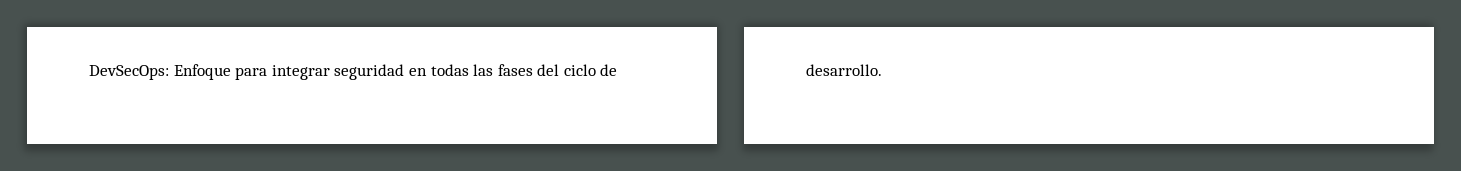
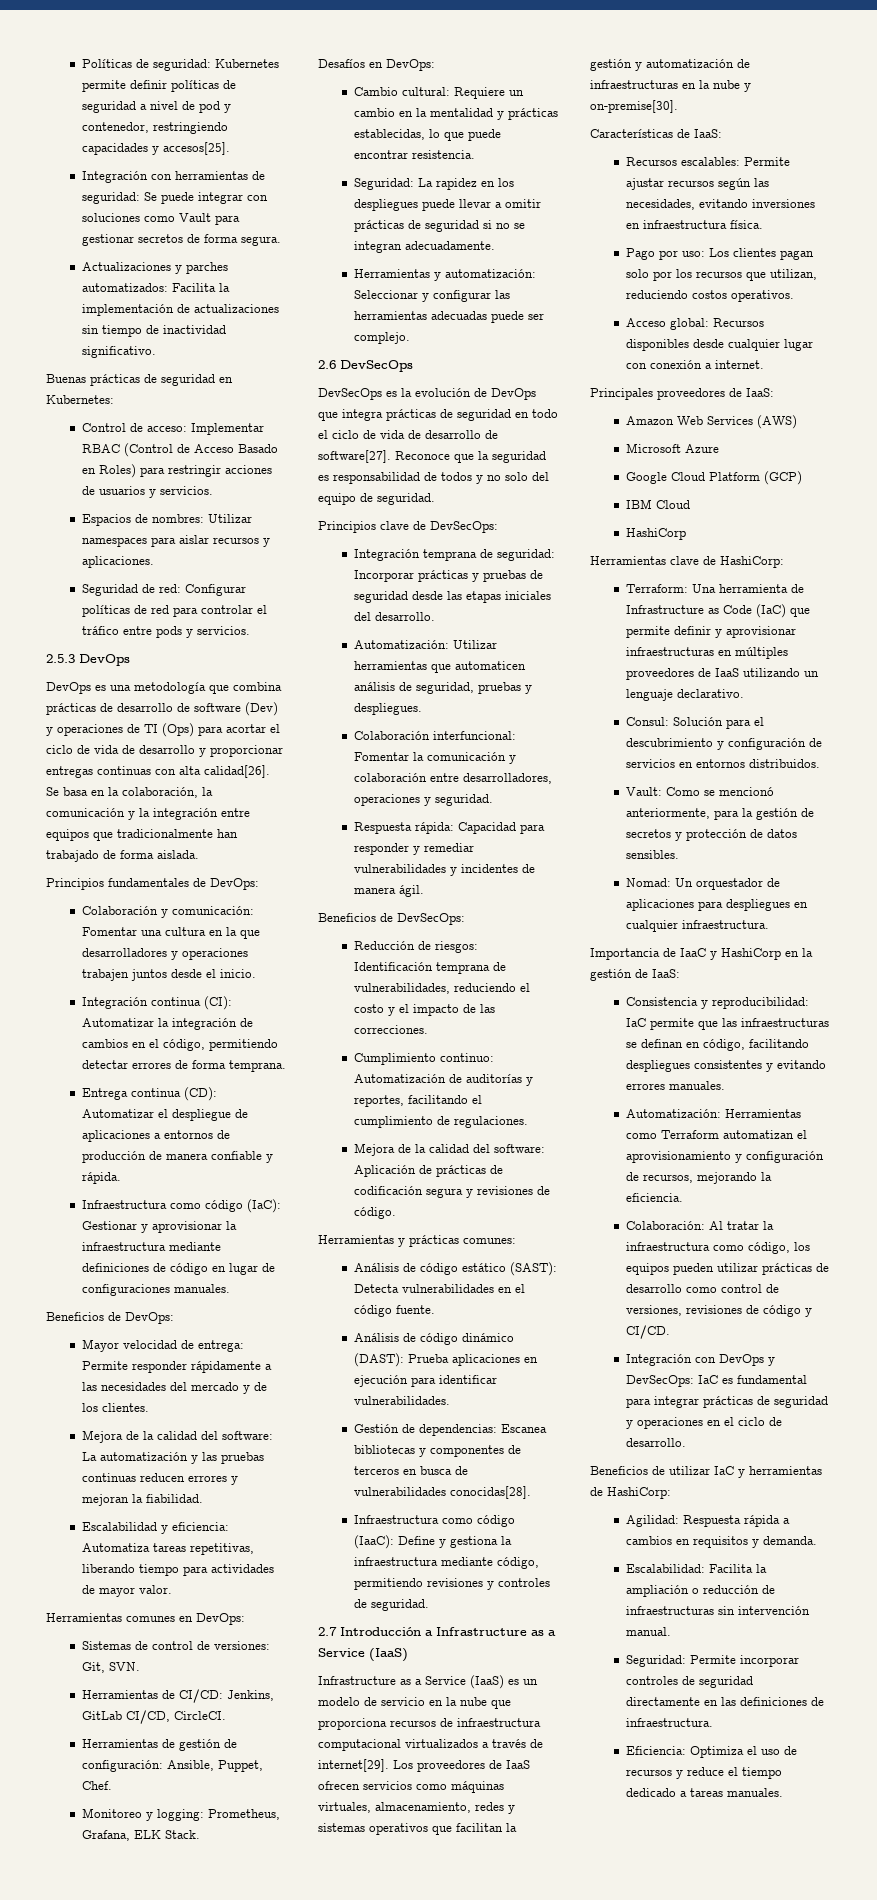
- DevSecOps: Enfoque para integrar seguridad en todas las fases del ciclo de desarrollo.
+ Políticas de seguridad: Kubernetes permite definir políticas de seguridad a nivel de pod y contenedor, restringiendo capacidades y accesos[25].
+ Integración con herramientas de seguridad: Se puede integrar con soluciones como Vault para gestionar secretos de forma segura.
+ Actualizaciones y parches automatizados: Facilita la implementación de actualizaciones sin tiempo de inactividad significativo.
+ Buenas prácticas de seguridad en Kubernetes:
+ Control de acceso: Implementar RBAC (Control de Acceso Basado en Roles) para restringir acciones de usuarios y servicios.
+ Espacios de nombres: Utilizar namespaces para aislar recursos y aplicaciones.
+ Seguridad de red: Configurar políticas de red para controlar el tráfico entre pods y servicios.
+ 2.5.3 DevOps
+ DevOps es una metodología que combina prácticas de desarrollo de software (Dev) y operaciones de TI (Ops) para acortar el ciclo de vida de desarrollo y proporcionar entregas continuas con alta calidad[26]. Se basa en la colaboración, la comunicación y la integración entre equipos que tradicionalmente han trabajado de forma aislada.
+ Principios fundamentales de DevOps:
+ Colaboración y comunicación: Fomentar una cultura en la que desarrolladores y operaciones trabajen juntos desde el inicio.
+ Integración continua (CI): Automatizar la integración de cambios en el código, permitiendo detectar errores de forma temprana.
+ Entrega continua (CD): Automatizar el despliegue de aplicaciones a entornos de producción de manera confiable y rápida.
+ Infraestructura como código (IaC): Gestionar y aprovisionar la infraestructura mediante definiciones de código en lugar de configuraciones manuales.
+ Beneficios de DevOps:
+ Mayor velocidad de entrega: Permite responder rápidamente a las necesidades del mercado y de los clientes.
+ Mejora de la calidad del software: La automatización y las pruebas continuas reducen errores y mejoran la fiabilidad.
+ Escalabilidad y eficiencia: Automatiza tareas repetitivas, liberando tiempo para actividades de mayor valor.
+ Herramientas comunes en DevOps:
+ Sistemas de control de versiones: Git, SVN.
+ Herramientas de CI/CD: Jenkins, GitLab CI/CD, CircleCI.
+ Herramientas de gestión de configuración: Ansible, Puppet, Chef.
+ Monitoreo y logging: Prometheus, Grafana, ELK Stack.
+ Desafíos en DevOps:
+ Cambio cultural: Requiere un cambio en la mentalidad y prácticas establecidas, lo que puede encontrar resistencia.
+ Seguridad: La rapidez en los despliegues puede llevar a omitir prácticas de seguridad si no se integran adecuadamente.
+ Herramientas y automatización: Seleccionar y configurar las herramientas adecuadas puede ser complejo.
+ 2.6 DevSecOps
+ DevSecOps es la evolución de DevOps que integra prácticas de seguridad en todo el ciclo de vida de desarrollo de software[27]. Reconoce que la seguridad es responsabilidad de todos y no solo del equipo de seguridad.
+ Principios clave de DevSecOps:
+ Integración temprana de seguridad: Incorporar prácticas y pruebas de seguridad desde las etapas iniciales del desarrollo.
+ Automatización: Utilizar herramientas que automaticen análisis de seguridad, pruebas y despliegues.
+ Colaboración interfuncional: Fomentar la comunicación y colaboración entre desarrolladores, operaciones y seguridad.
+ Respuesta rápida: Capacidad para responder y remediar vulnerabilidades y incidentes de manera ágil.
+ Beneficios de DevSecOps:
+ Reducción de riesgos: Identificación temprana de vulnerabilidades, reduciendo el costo y el impacto de las correcciones.
+ Cumplimiento continuo: Automatización de auditorías y reportes, facilitando el cumplimiento de regulaciones.
+ Mejora de la calidad del software: Aplicación de prácticas de codificación segura y revisiones de código.
+ Herramientas y prácticas comunes:
+ Análisis de código estático (SAST): Detecta vulnerabilidades en el código fuente.
+ Análisis de código dinámico (DAST): Prueba aplicaciones en ejecución para identificar vulnerabilidades.
+ Gestión de dependencias: Escanea bibliotecas y componentes de terceros en busca de vulnerabilidades conocidas[28].
+ Infraestructura como código (IaaC): Define y gestiona la infraestructura mediante código, permitiendo revisiones y controles de seguridad.
+ 2.7 Introducción a Infrastructure as a Service (IaaS)
+ Infrastructure as a Service (IaaS) es un modelo de servicio en la nube que proporciona recursos de infraestructura computacional virtualizados a través de internet[29]. Los proveedores de IaaS ofrecen servicios como máquinas virtuales, almacenamiento, redes y sistemas operativos que facilitan la gestión y automatización de infraestructuras en la nube y on-premise[30].
+ Características de IaaS:
+ Recursos escalables: Permite ajustar recursos según las necesidades, evitando inversiones en infraestructura física.
+ Pago por uso: Los clientes pagan solo por los recursos que utilizan, reduciendo costos operativos.
+ Acceso global: Recursos disponibles desde cualquier lugar con conexión a internet.
+ Principales proveedores de IaaS:
+ Amazon Web Services (AWS)
+ Microsoft Azure
+ Google Cloud Platform (GCP)
+ IBM Cloud
+ HashiCorp
+ Herramientas clave de HashiCorp:
+ Terraform: Una herramienta de Infrastructure as Code (IaC) que permite definir y aprovisionar infraestructuras en múltiples proveedores de IaaS utilizando un lenguaje declarativo.
+ Consul: Solución para el descubrimiento y configuración de servicios en entornos distribuidos.
+ Vault: Como se mencionó anteriormente, para la gestión de secretos y protección de datos sensibles.
+ Nomad: Un orquestador de aplicaciones para despliegues en cualquier infraestructura.
+ Importancia de IaaC y HashiCorp en la gestión de IaaS:
+ Consistencia y reproducibilidad: IaC permite que las infraestructuras se definan en código, facilitando despliegues consistentes y evitando errores manuales.
+ Automatización: Herramientas como Terraform automatizan el aprovisionamiento y configuración de recursos, mejorando la eficiencia.
+ Colaboración: Al tratar la infraestructura como código, los equipos pueden utilizar prácticas de desarrollo como control de versiones, revisiones de código y CI/CD.
+ Integración con DevOps y DevSecOps: IaC es fundamental para integrar prácticas de seguridad y operaciones en el ciclo de desarrollo.
+ Beneficios de utilizar IaC y herramientas de HashiCorp:
+ Agilidad: Respuesta rápida a cambios en requisitos y demanda.
+ Escalabilidad: Facilita la ampliación o reducción de infraestructuras sin intervención manual.
+ Seguridad: Permite incorporar controles de seguridad directamente en las definiciones de infraestructura.
+ Eficiencia: Optimiza el uso de recursos y reduce el tiempo dedicado a tareas manuales.

